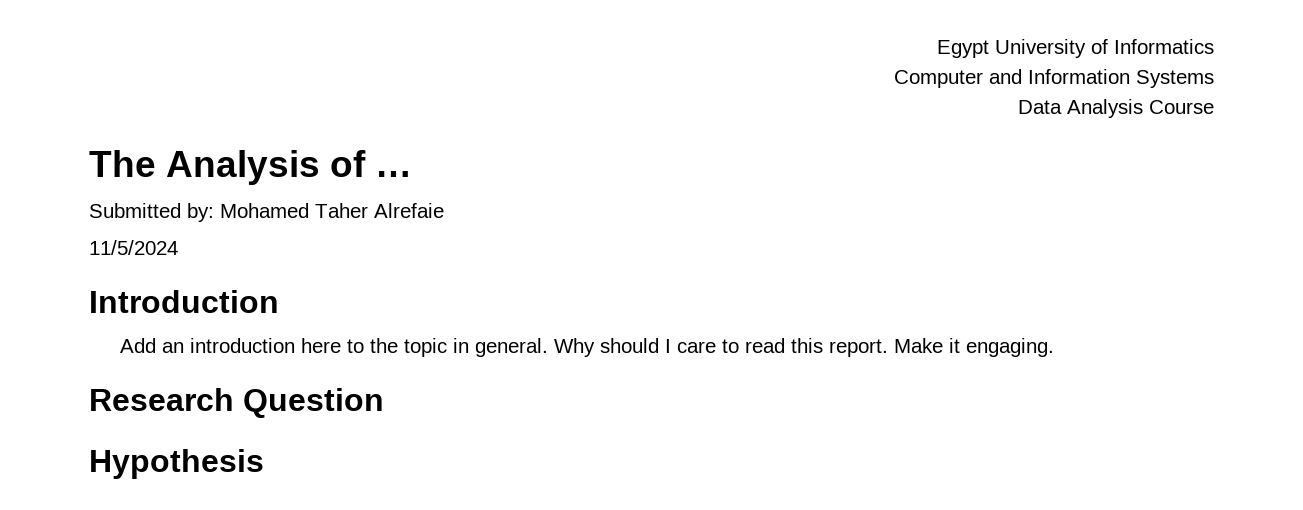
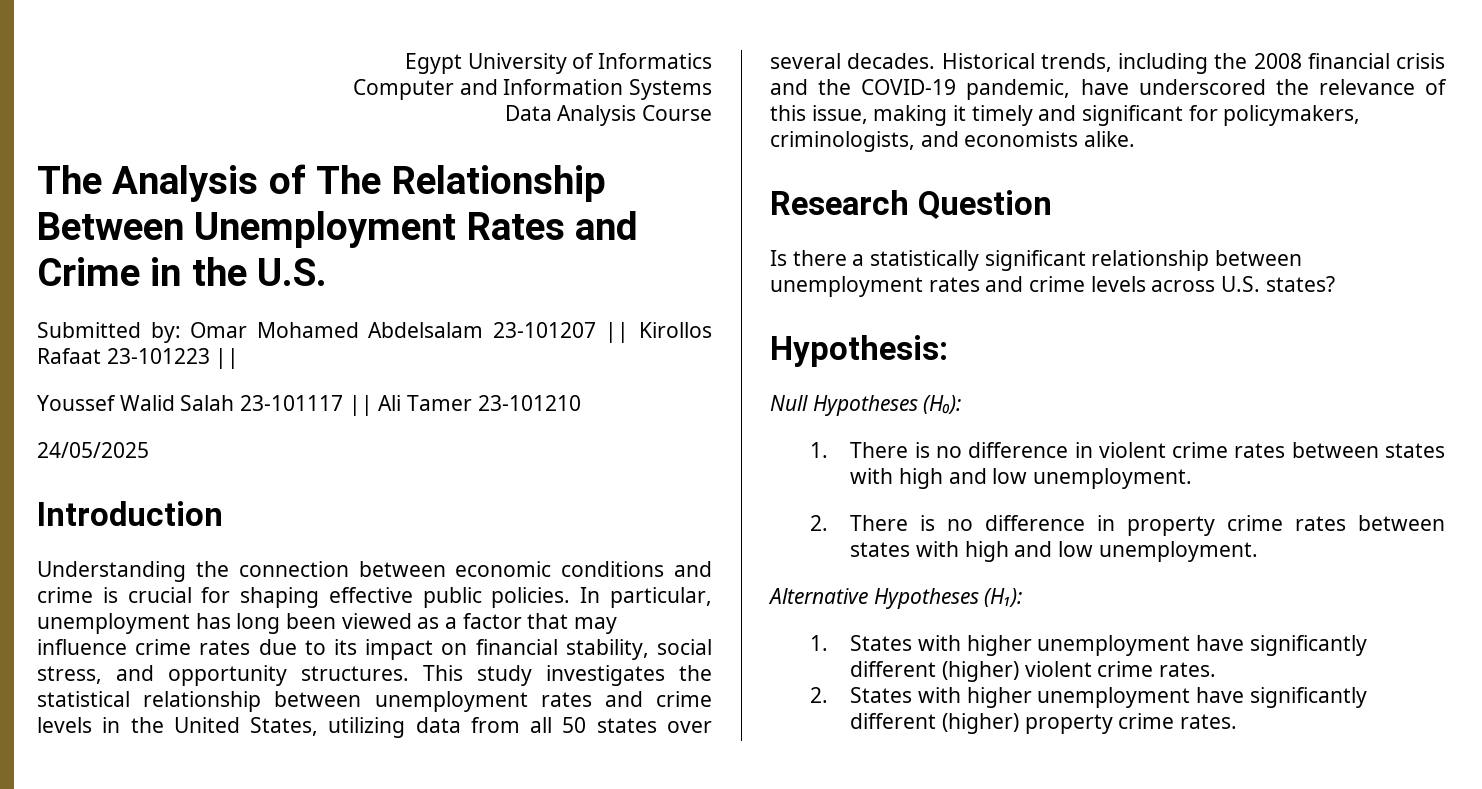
- The Analysis of …
- Submitted by: Mohamed Taher Alrefaie
- 11/5/2024
+ The Analysis of The Relationship Between Unemployment Rates and Crime in the U.S.
+ Submitted by: Omar Mohamed Abdelsalam 23-101207 || Kirollos Rafaat 23-101223 ||
+ Youssef Walid Salah 23-101117 || Ali Tamer 23-101210
+ 24/05/2025
  Introduction
- Add an introduction here to the topic in general. Why should I care to read this report. Make it engaging.
+ Understanding the connection between economic conditions and crime is crucial for shaping effective public policies. In particular, unemployment has long been viewed as a factor that may influence crime rates due to its impact on financial stability, social stress, and opportunity structures. This study investigates the statistical relationship between unemployment rates and crime levels in the United States, utilizing data from all 50 states over several decades. Historical trends, including the 2008 financial crisis and the COVID-19 pandemic, have underscored the relevance of this issue, making it timely and significant for policymakers, criminologists, and economists alike.
  Research Question
- Hypothesis
+ Is there a statistically significant relationship between unemployment rates and crime levels across U.S. states?
+ Hypothesis:
+ Null Hypotheses (H₀):
+ 1. There is no difference in violent crime rates between states with high and low unemployment.
+ 2. There is no difference in property crime rates between states with high and low unemployment.
+ Alternative Hypotheses (H₁):
+ 1. States with higher unemployment have significantly different (higher) violent crime rates.
+ 2. States with higher unemployment have significantly different (higher) property crime rates.

